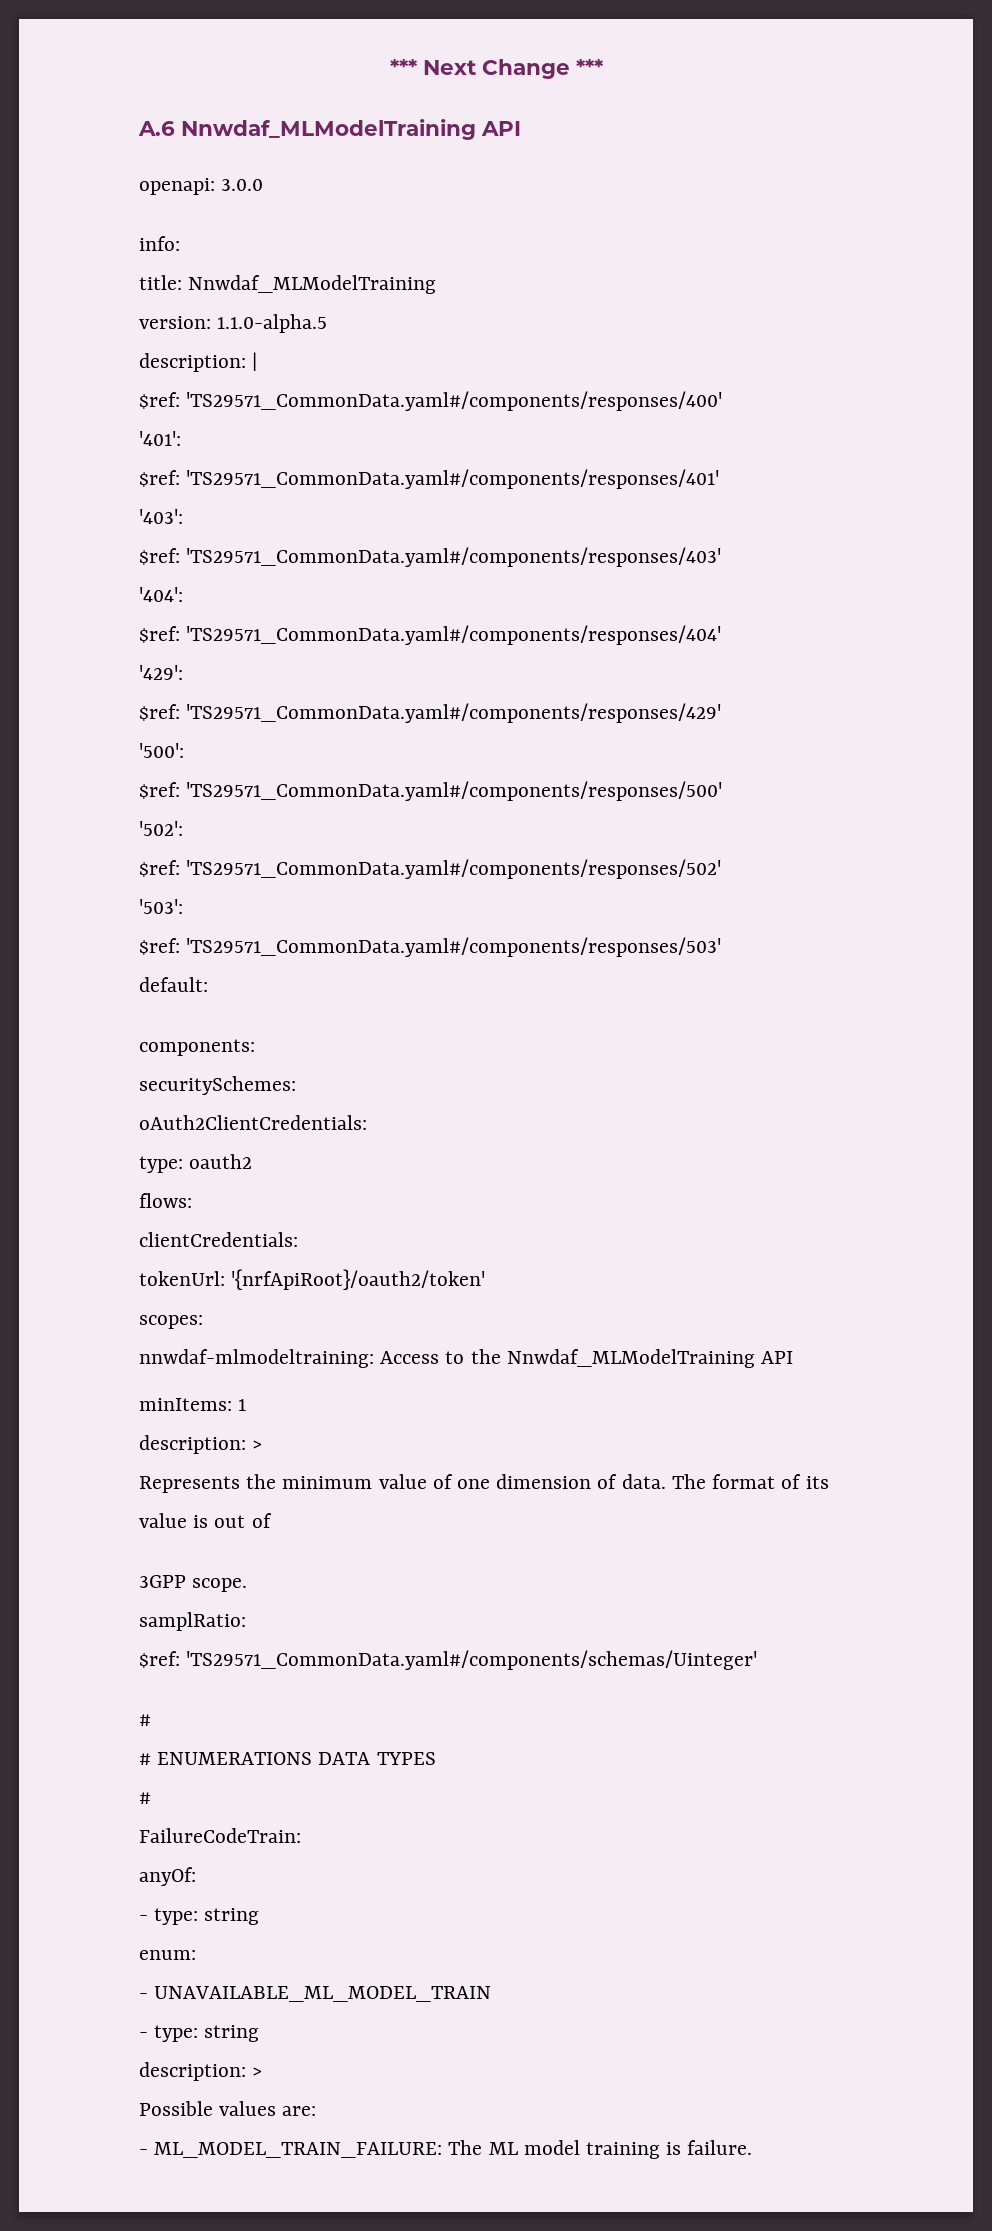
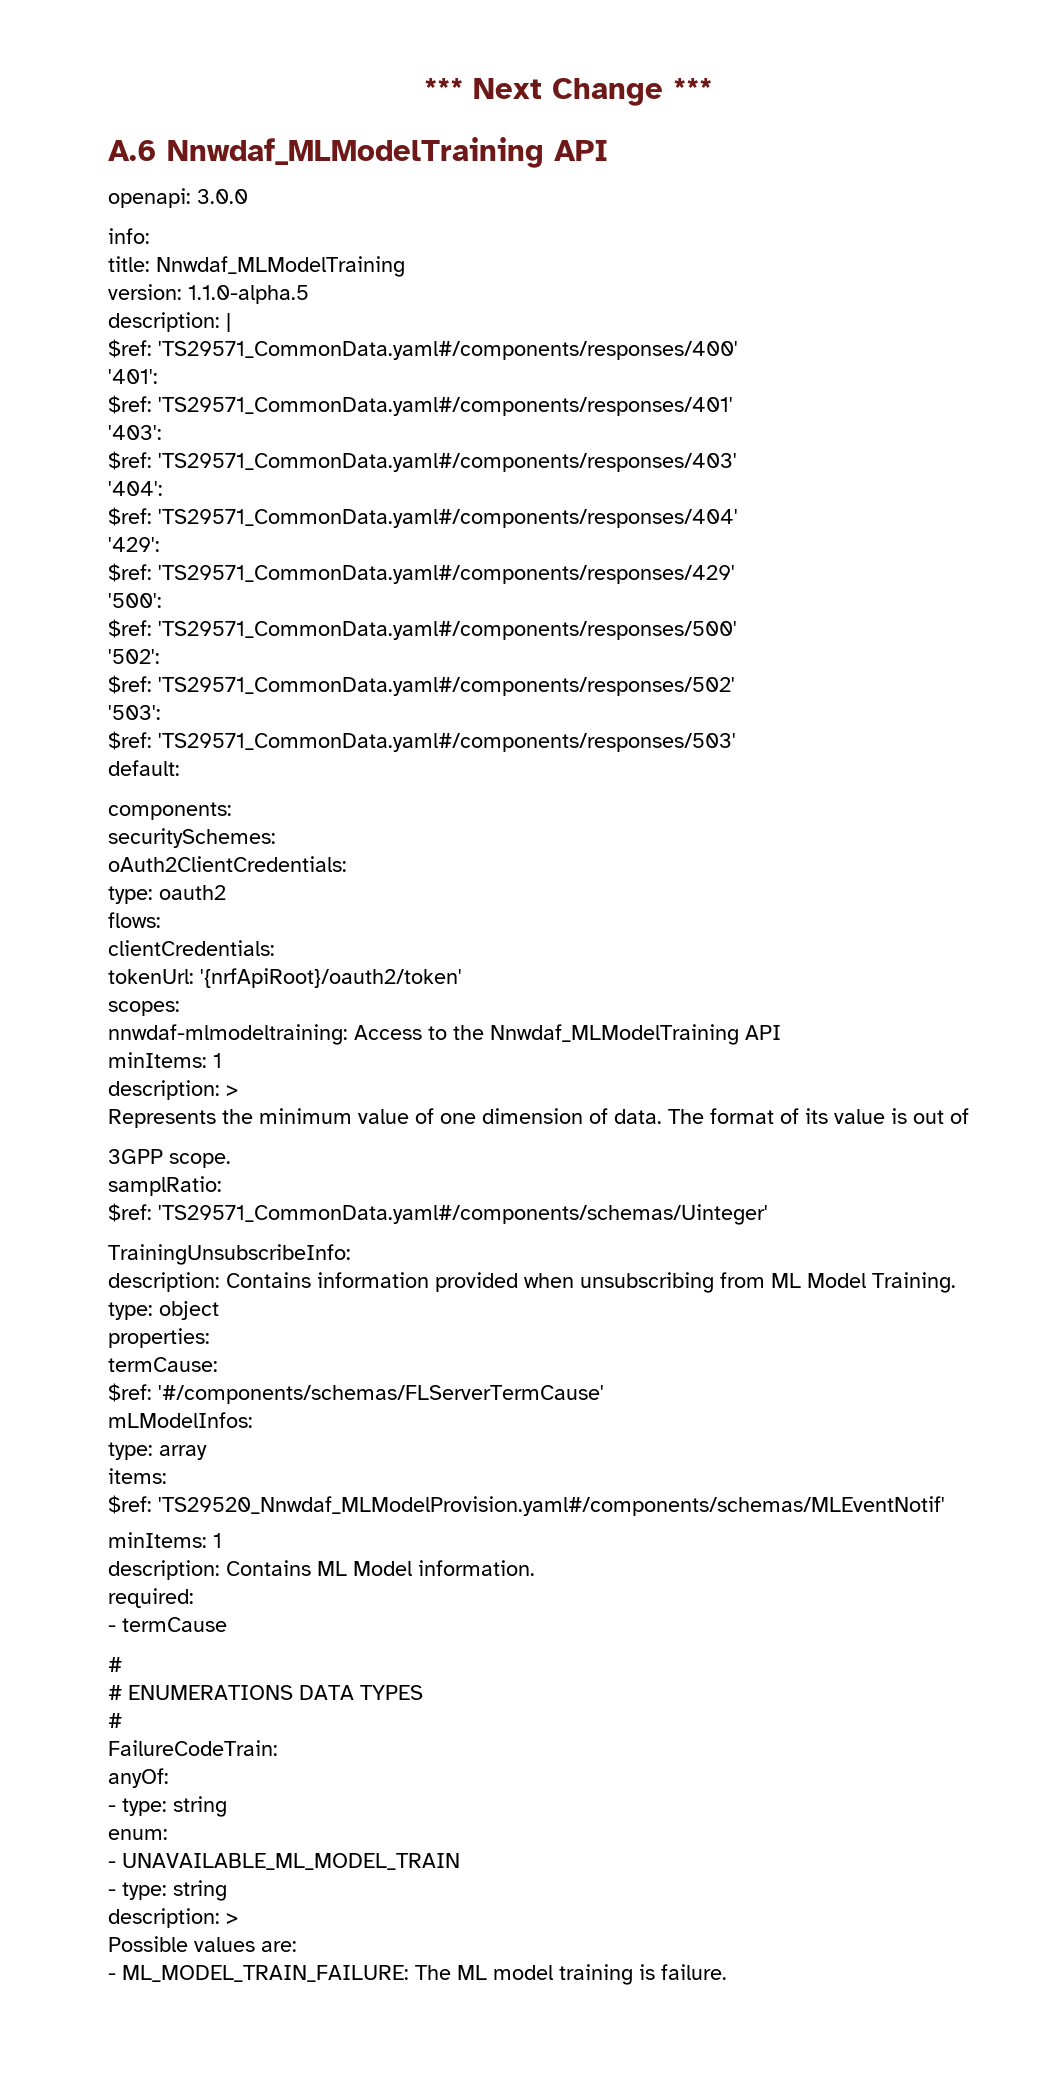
+ TrainingUnsubscribeInfo:
+ description: Contains information provided when unsubscribing from ML Model Training.
+ type: object
+ properties:
+ termCause:
+ $ref: '#/components/schemas/FLServerTermCause'
+ mLModelInfos:
+ type: array
+ items:
+ $ref: 'TS29520_Nnwdaf_MLModelProvision.yaml#/components/schemas/MLEventNotif'
+ minItems: 1
+ description: Contains ML Model information.
+ required:
+ - termCause

